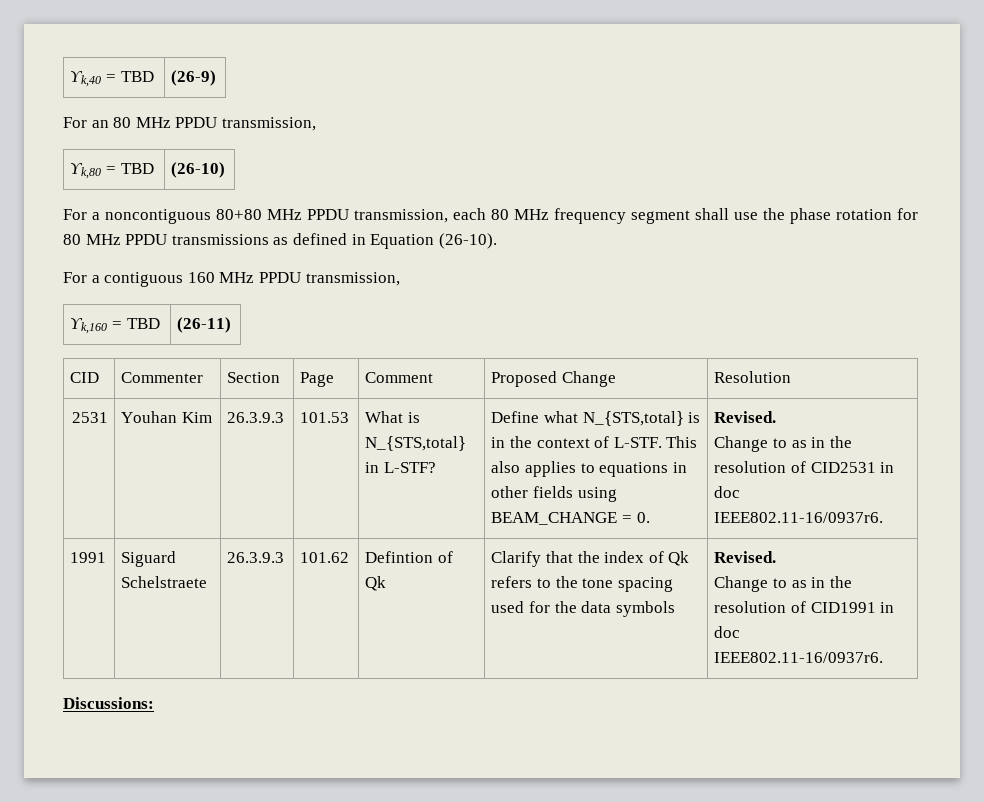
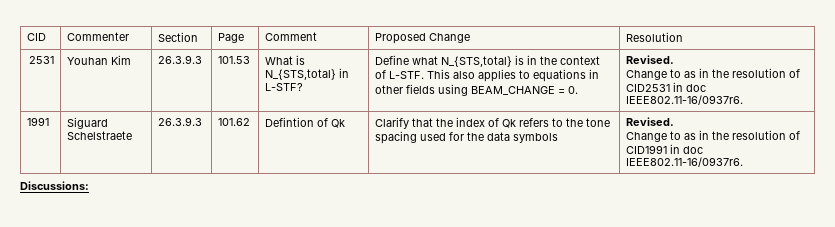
- ϒk,40 = TBD | (26-9)
- For an 80 MHz PPDU transmission,
- ϒk,80 = TBD | (26-10)
- For a noncontiguous 80+80 MHz PPDU transmission, each 80 MHz frequency segment shall use the phase rotation for 80 MHz PPDU transmissions as defined in Equation (26-10).
- For a contiguous 160 MHz PPDU transmission,
- ϒk,160 = TBD | (26-11)

